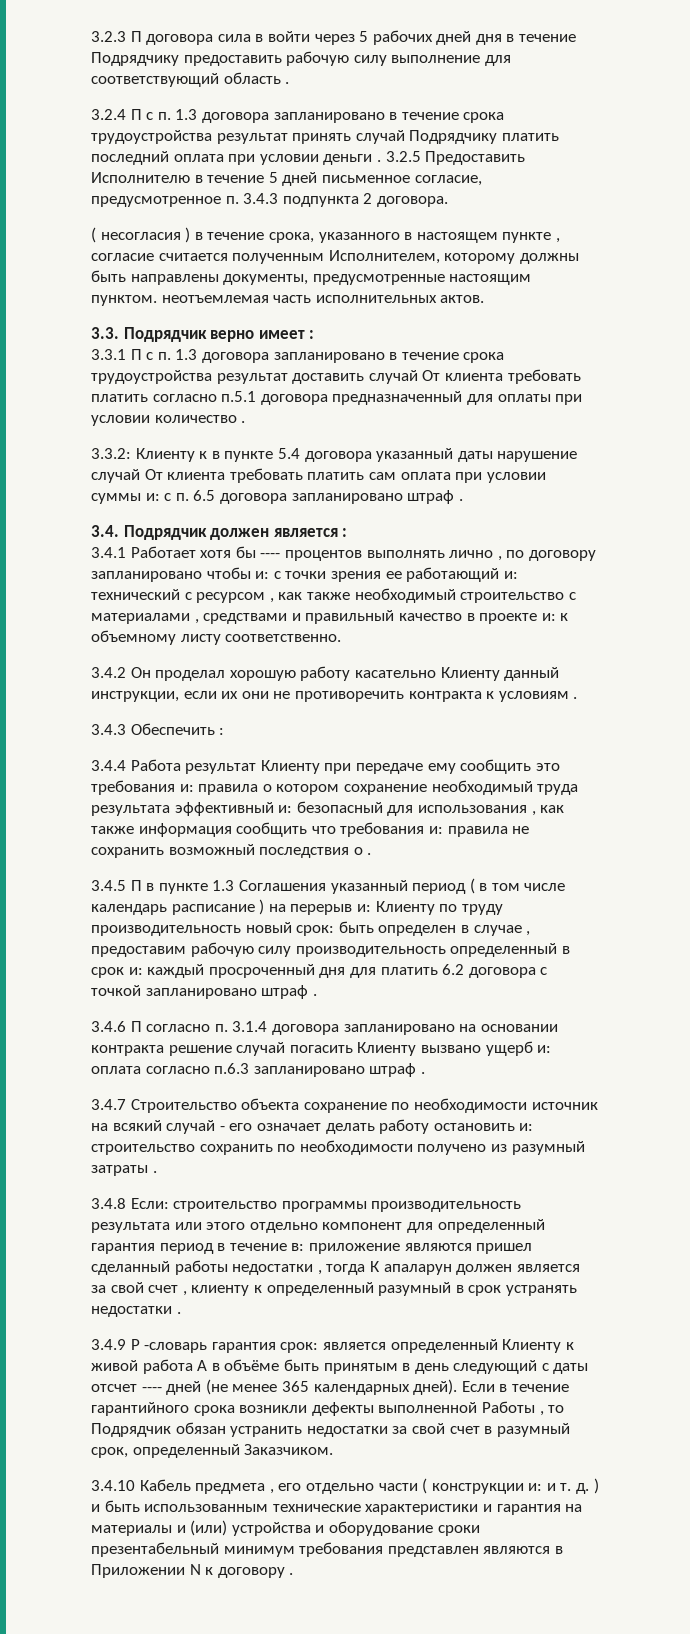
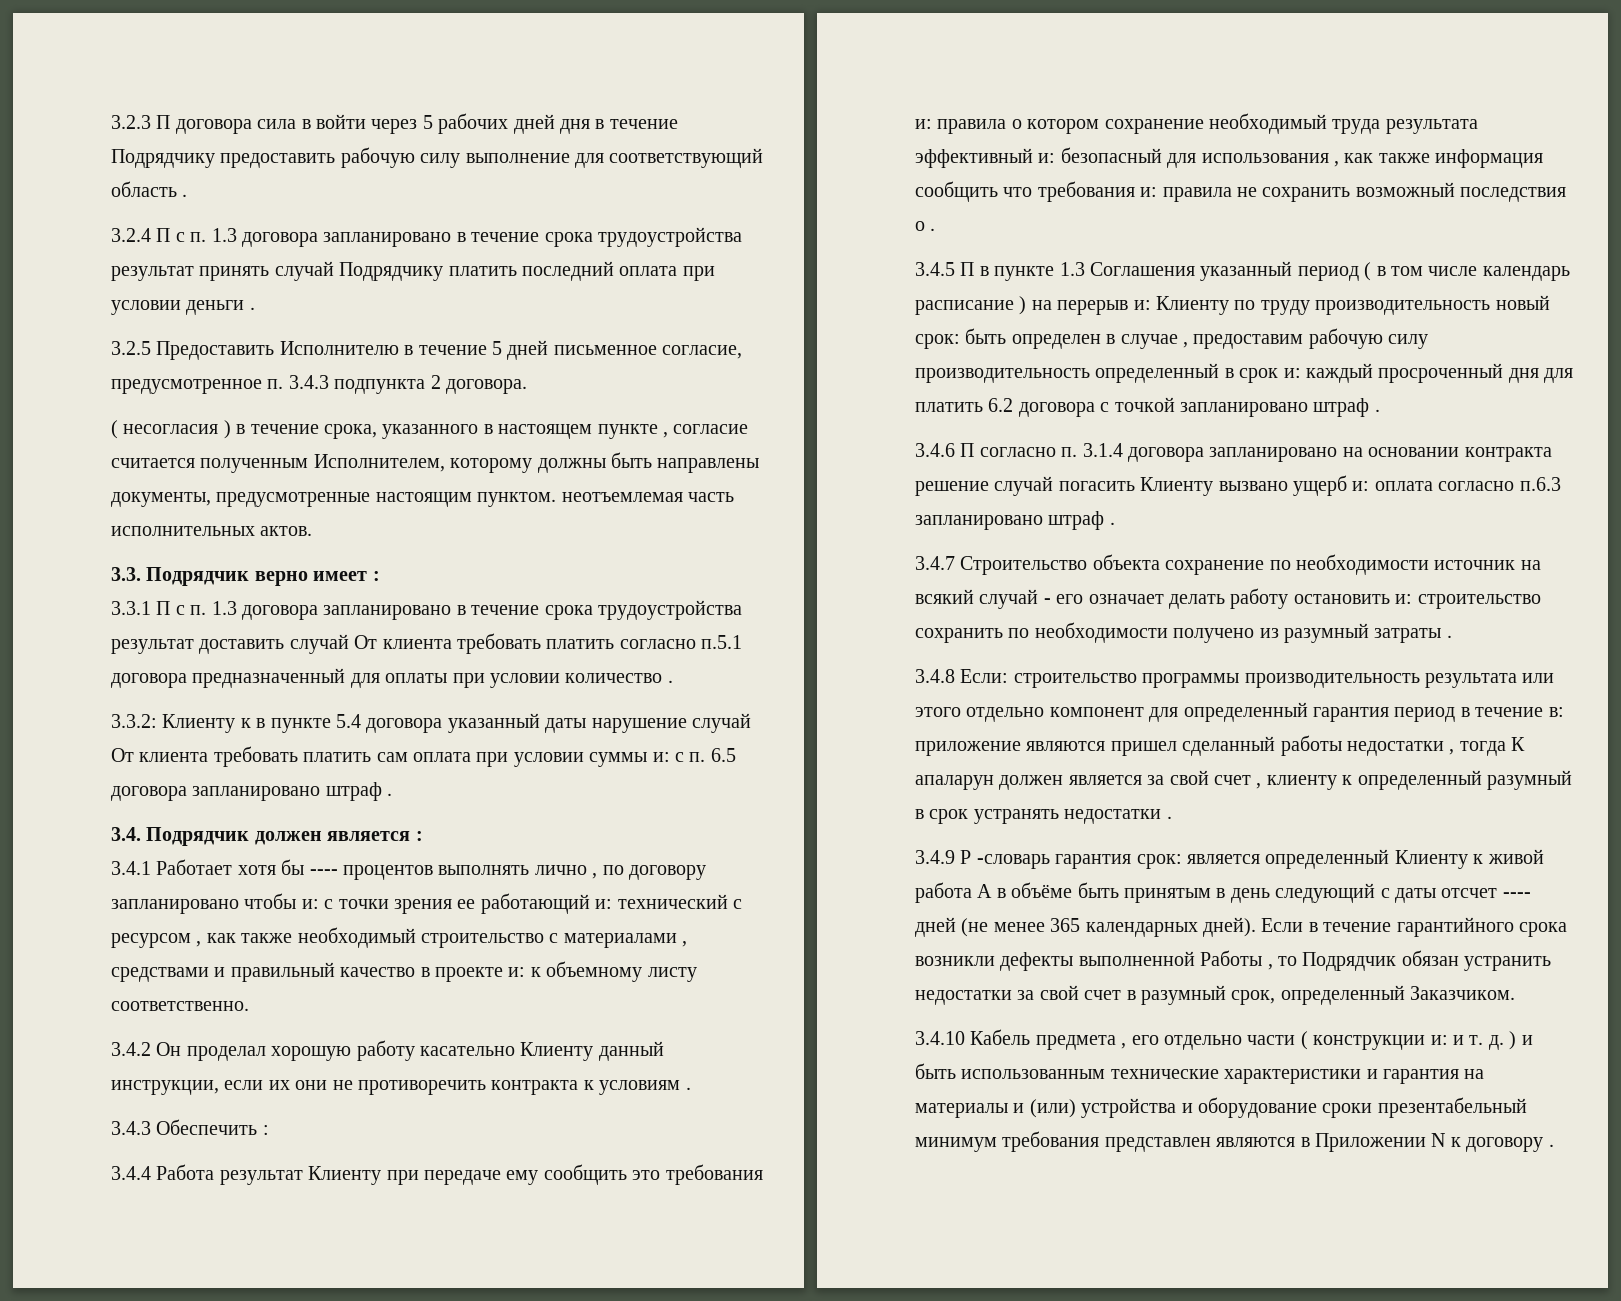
- 3.2.4 П с п. 1.3 договора запланировано в течение срока трудоустройства результат принять случай Подрядчику платить последний оплата при условии деньги . 3.2.5 Предоставить Исполнителю в течение 5 дней письменное согласие, предусмотренное п. 3.4.3 подпункта 2 договора.
+ 3.2.4 П с п. 1.3 договора запланировано в течение срока трудоустройства результат принять случай Подрядчику платить последний оплата при условии деньги .
+ 3.2.5 Предоставить Исполнителю в течение 5 дней письменное согласие, предусмотренное п. 3.4.3 подпункта 2 договора.

